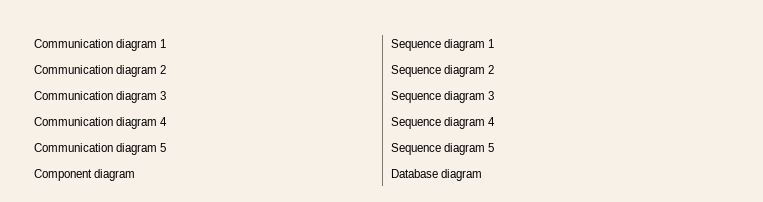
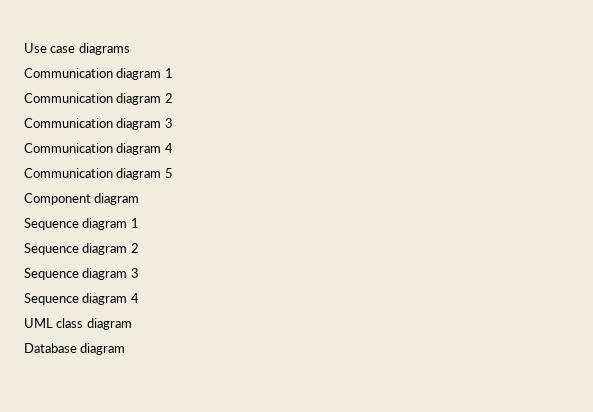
+ Use case diagrams
- Sequence diagram 5
+ UML class diagram

